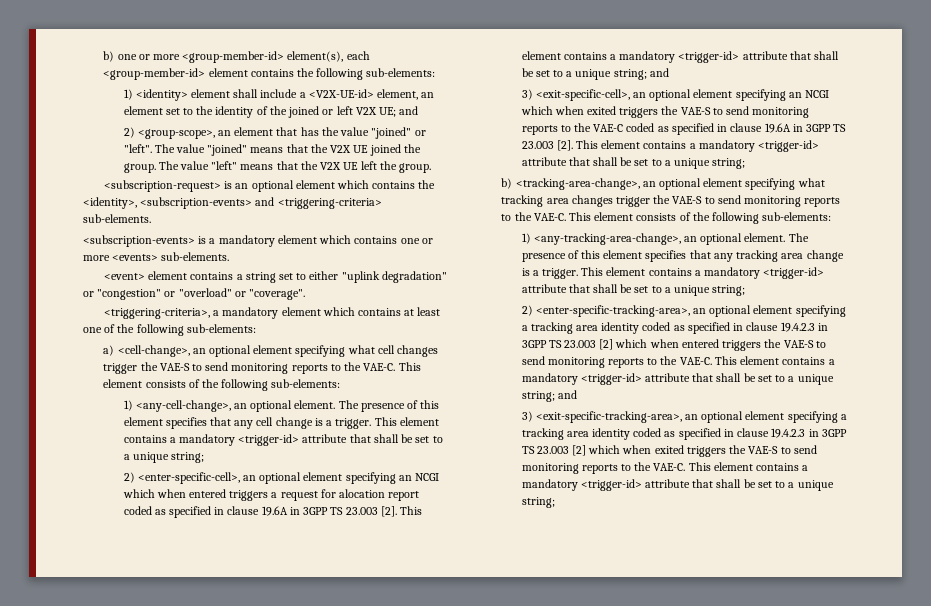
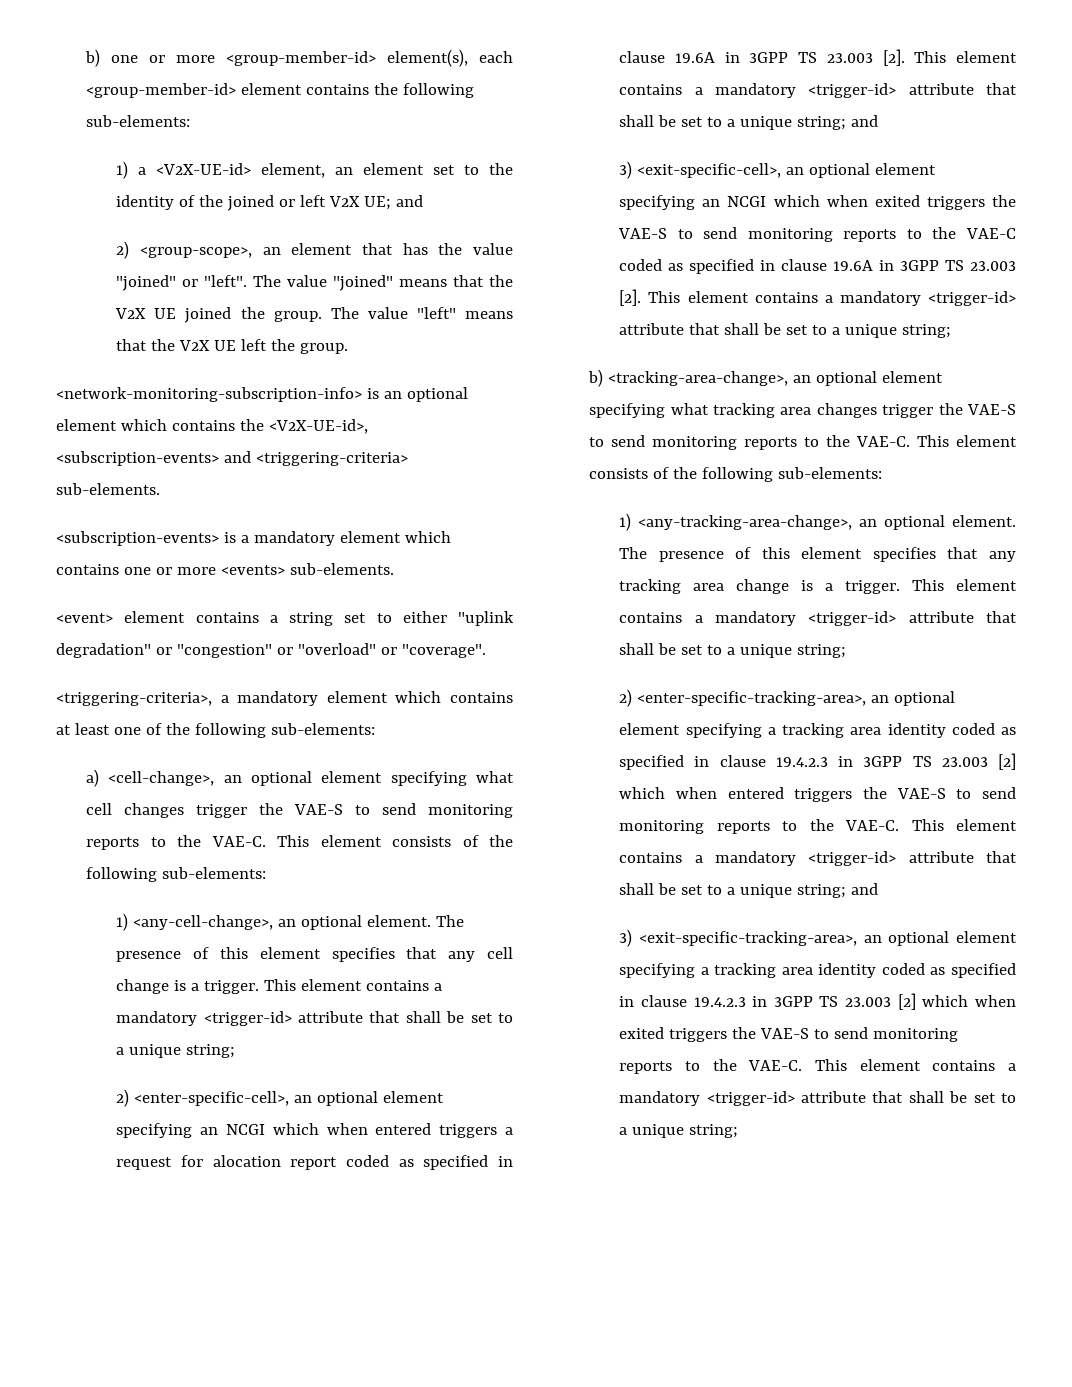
- 1) <identity> element shall include a <V2X-UE-id> element, an element set to the identity of the joined or left V2X UE; and
+ 1) a <V2X-UE-id> element, an element set to the identity of the joined or left V2X UE; and
- <subscription-request> is an optional element which contains the <identity>, <subscription-events> and <triggering-criteria> sub-elements.
+ <network-monitoring-subscription-info> is an optional element which contains the <V2X-UE-id>, <subscription-events> and <triggering-criteria> sub-elements.

